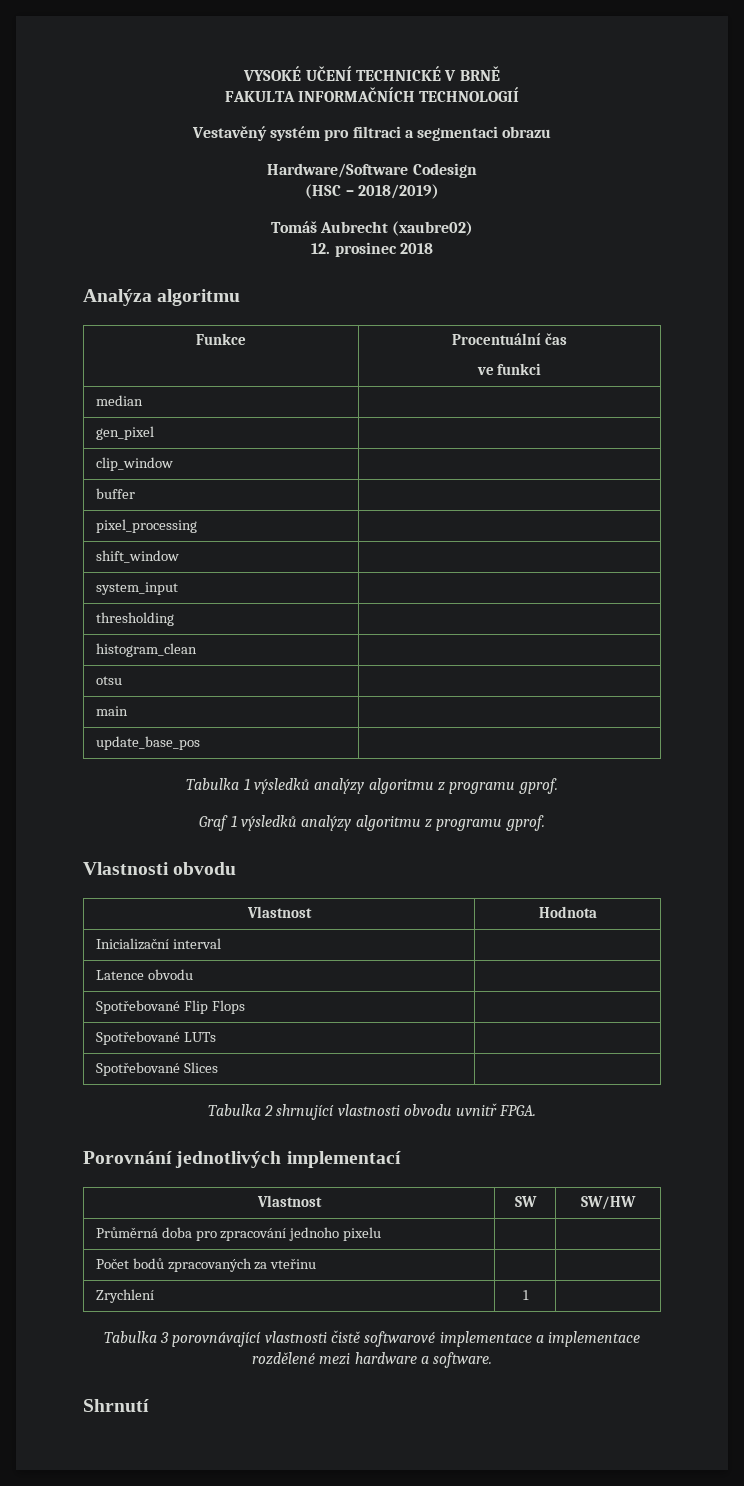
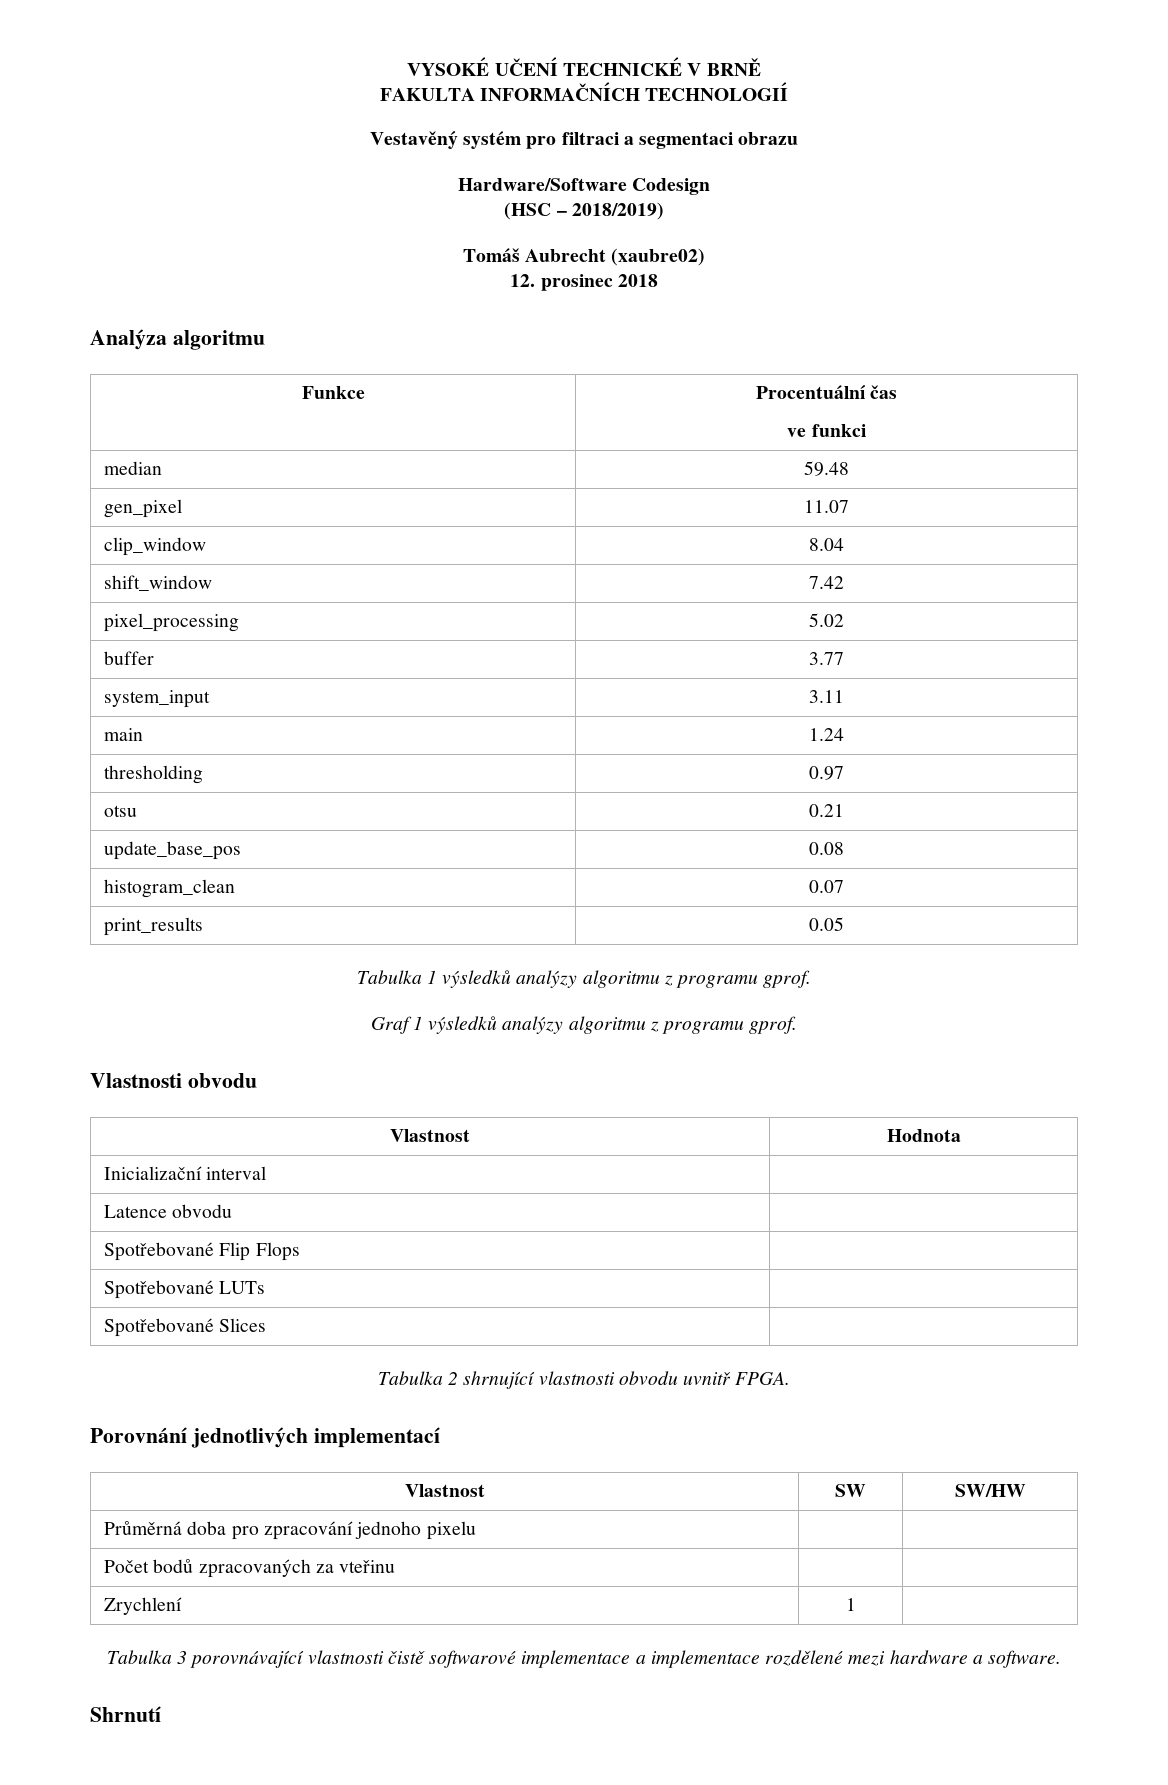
- median |
+ median | 59.48
- gen_pixel |
+ gen_pixel | 11.07
- clip_window |
+ clip_window | 8.04
+ shift_window | 7.42
+ pixel_processing | 5.02
- buffer |
- pixel_processing |
- shift_window |
+ buffer | 3.77
- system_input |
- thresholding |
- histogram_clean |
- otsu |
- main |
- update_base_pos |
+ system_input | 3.11
+ main | 1.24
+ thresholding | 0.97
+ otsu | 0.21
+ update_base_pos | 0.08
+ histogram_clean | 0.07
+ print_results | 0.05

